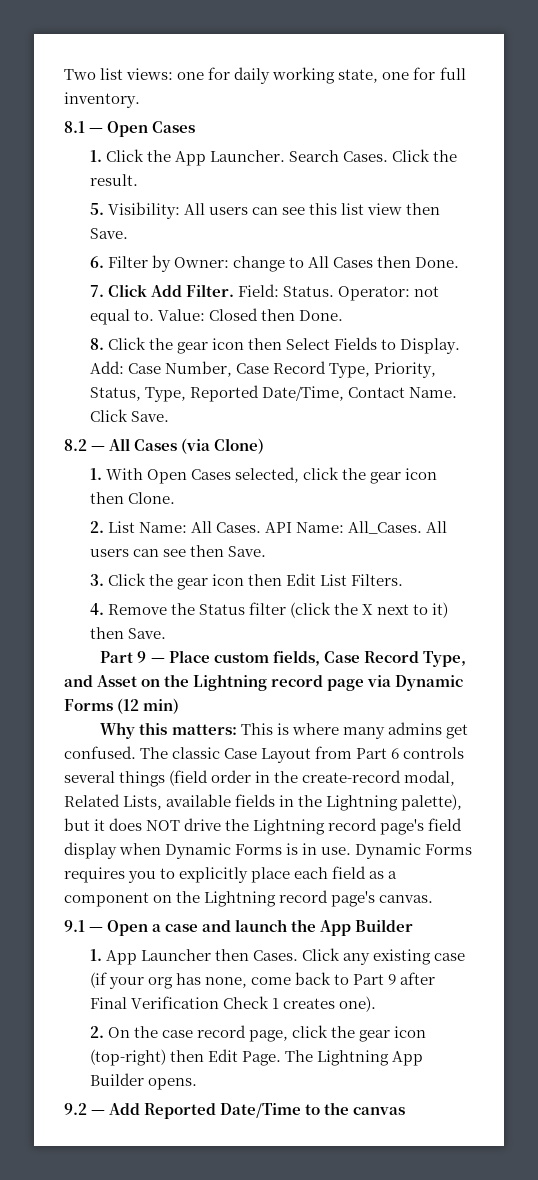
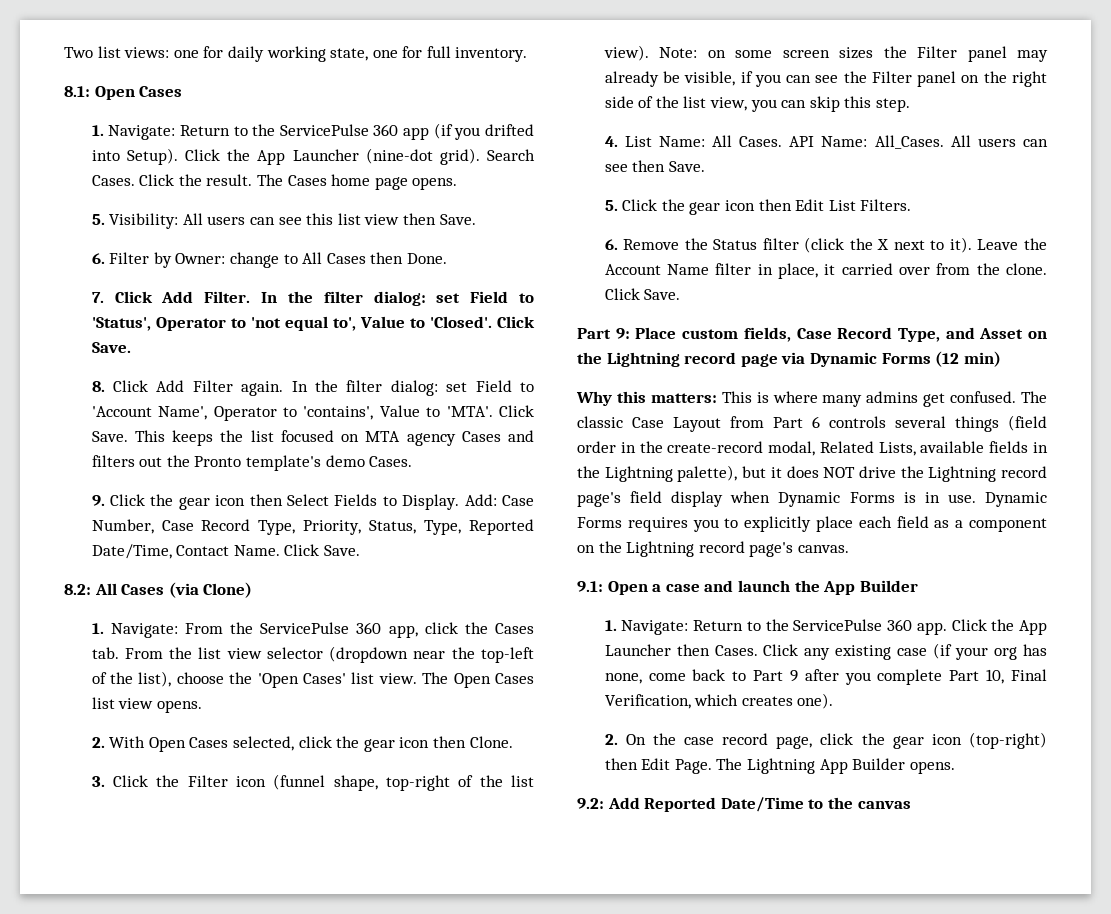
- 8.1 — Open Cases
+ 8.1: Open Cases
- 1. Click the App Launcher.
+ 1. Navigate: Return to the ServicePulse 360 app (if you drifted into Setup). Click the App Launcher (nine-dot grid).
+ The Cases home page opens.
- Field: Status. Operator: not equal to. Value: Closed then Done.
- 8. Click the gear icon then Select Fields to Display.
+ In the filter dialog: set Field to 'Status', Operator to 'not equal to', Value to 'Closed'. Click Save.
+ 8. Click Add Filter again. In the filter dialog: set Field to 'Account Name', Operator to 'contains', Value to 'MTA'. Click Save. This keeps the list focused on MTA agency Cases and filters out the Pronto template's demo Cases.
+ 9. Click the gear icon then Select Fields to Display.
- 8.2 — All Cases (via Clone)
+ 8.2: All Cases (via Clone)
- 1. With Open Cases selected, click the gear icon then Clone.
+ 1. Navigate: From the ServicePulse 360 app, click the Cases tab. From the list view selector (dropdown near the top-left of the list), choose the 'Open Cases' list view. The Open Cases list view opens.
+ 2. With Open Cases selected, click the gear icon then Clone.
- 2. List Name: All Cases.
+ 3. Click the Filter icon (funnel shape, top-right of the list view). Note: on some screen sizes the Filter panel may already be visible, if you can see the Filter panel on the right side of the list view, you can skip this step.
+ 4. List Name: All Cases.
- 3. Click the gear icon then Edit List Filters.
+ 5. Click the gear icon then Edit List Filters.
- 4. Remove the Status filter (click the X next to it) then Save.
+ 6. Remove the Status filter (click the X next to it). Leave the Account Name filter in place, it carried over from the clone. Click Save.
- Part 9 — Place custom fields, Case Record Type, and Asset on the Lightning record page via Dynamic Forms (12 min)
+ Part 9: Place custom fields, Case Record Type, and Asset on the Lightning record page via Dynamic Forms (12 min)
- 9.1 — Open a case and launch the App Builder
+ 9.1: Open a case and launch the App Builder
- 1. App Launcher then Cases.
+ 1. Navigate: Return to the ServicePulse 360 app. Click the App Launcher then Cases.
- Click any existing case (if your org has none, come back to Part 9 after Final Verification Check 1 creates one).
+ Click any existing case (if your org has none, come back to Part 9 after you complete Part 10, Final Verification, which creates one).
- 9.2 — Add Reported Date/Time to the canvas
+ 9.2: Add Reported Date/Time to the canvas

